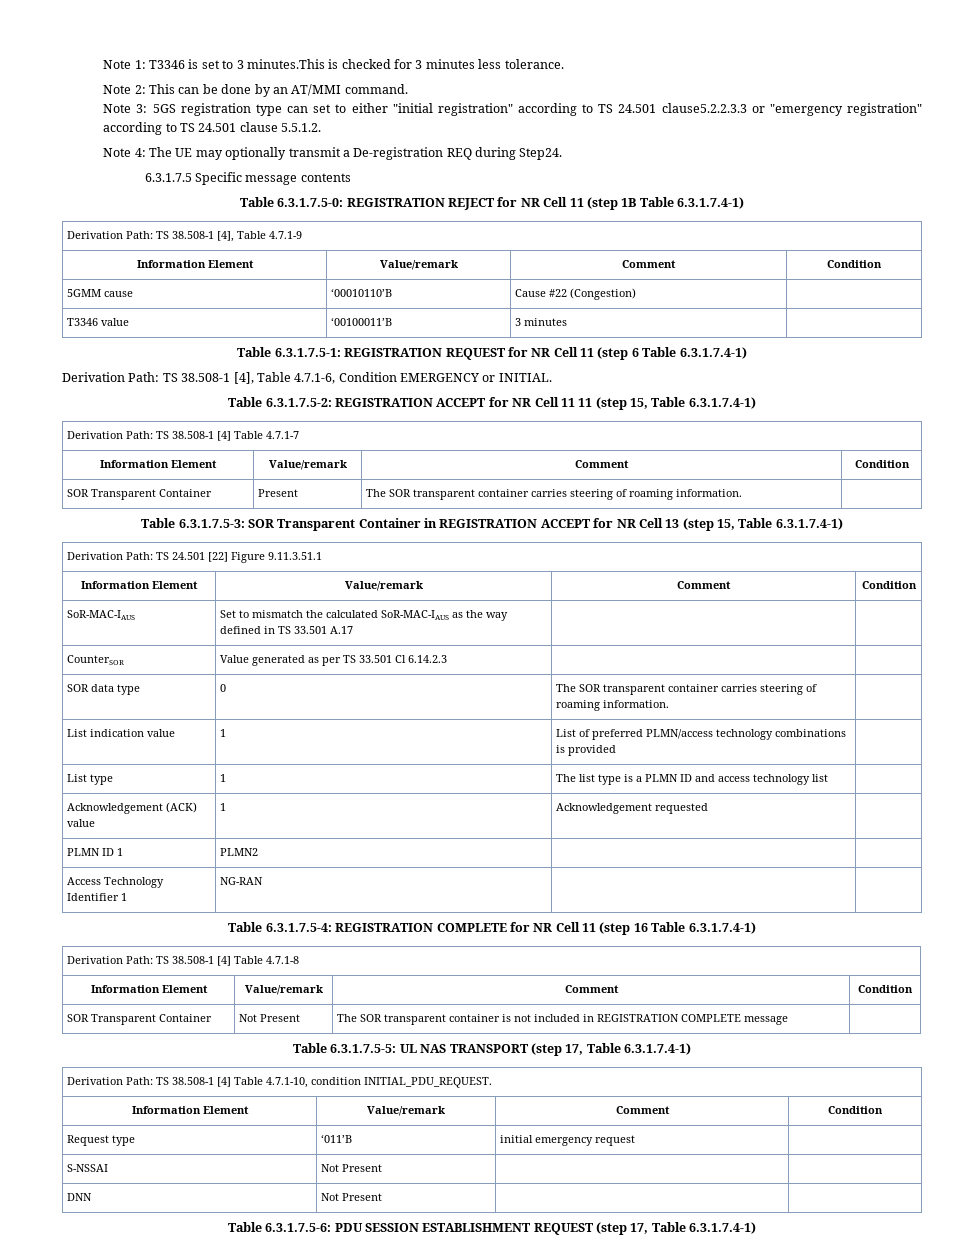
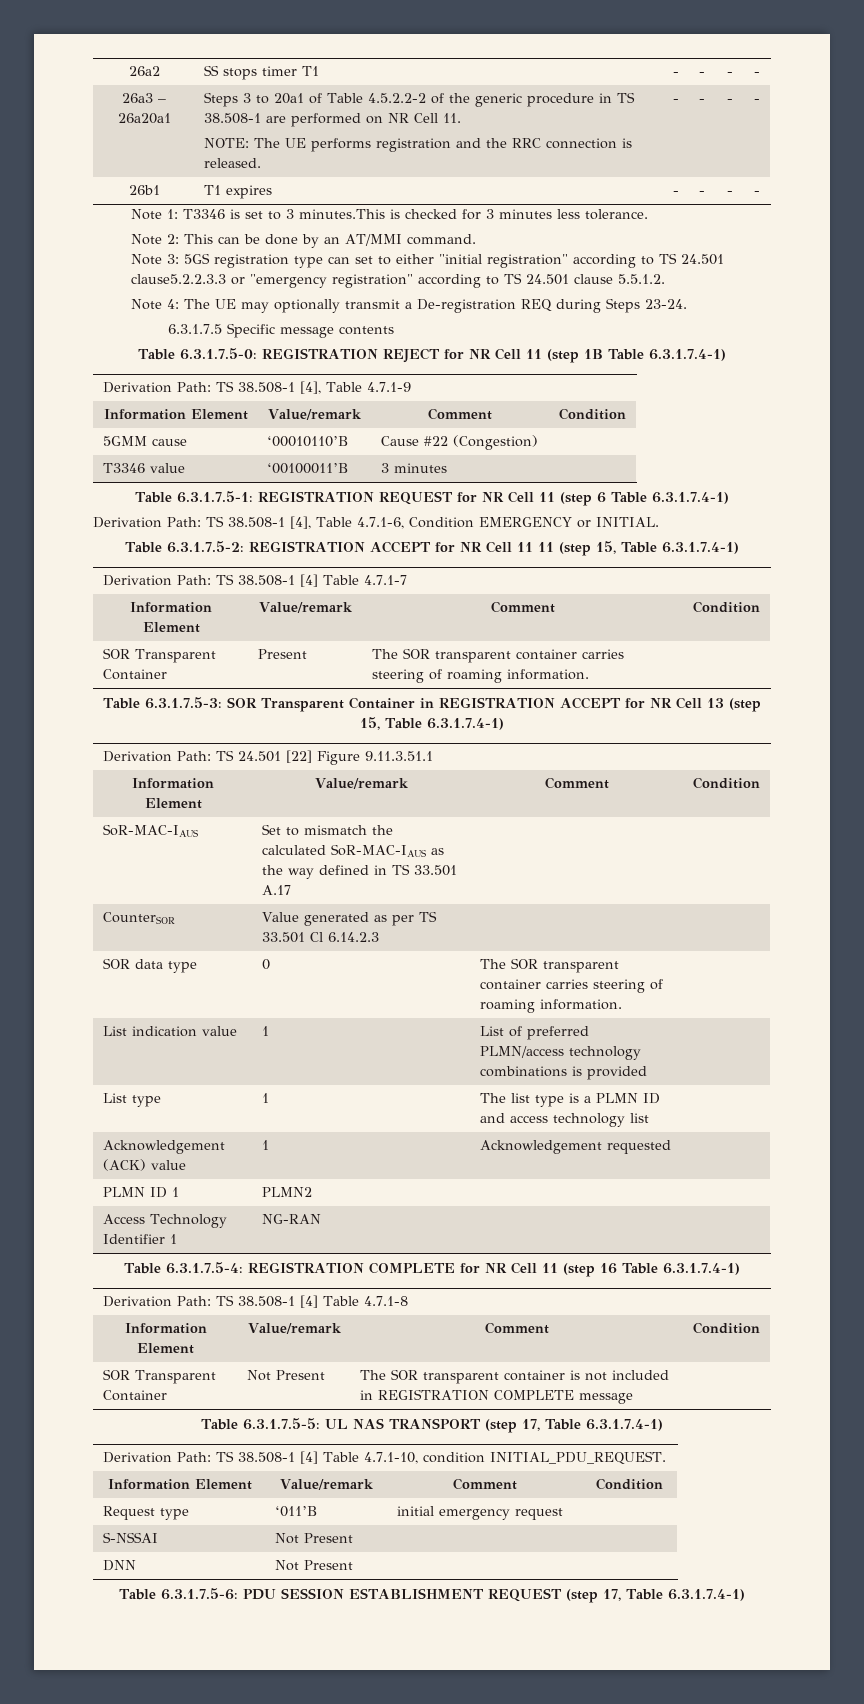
+ 26a2 | SS stops timer T1 | - | - | - | -
+ 26a3 – 26a20a1 | Steps 3 to 20a1 of Table 4.5.2.2-2 of the generic procedure in TS 38.508-1 are performed on NR Cell 11.
+ NOTE: The UE performs registration and the RRC connection is released. | - | - | - | -
+ 26b1 | T1 expires | - | - | - | -
- Note 4: The UE may optionally transmit a De-registration REQ during Step24.
+ Note 4: The UE may optionally transmit a De-registration REQ during Steps 23-24.

